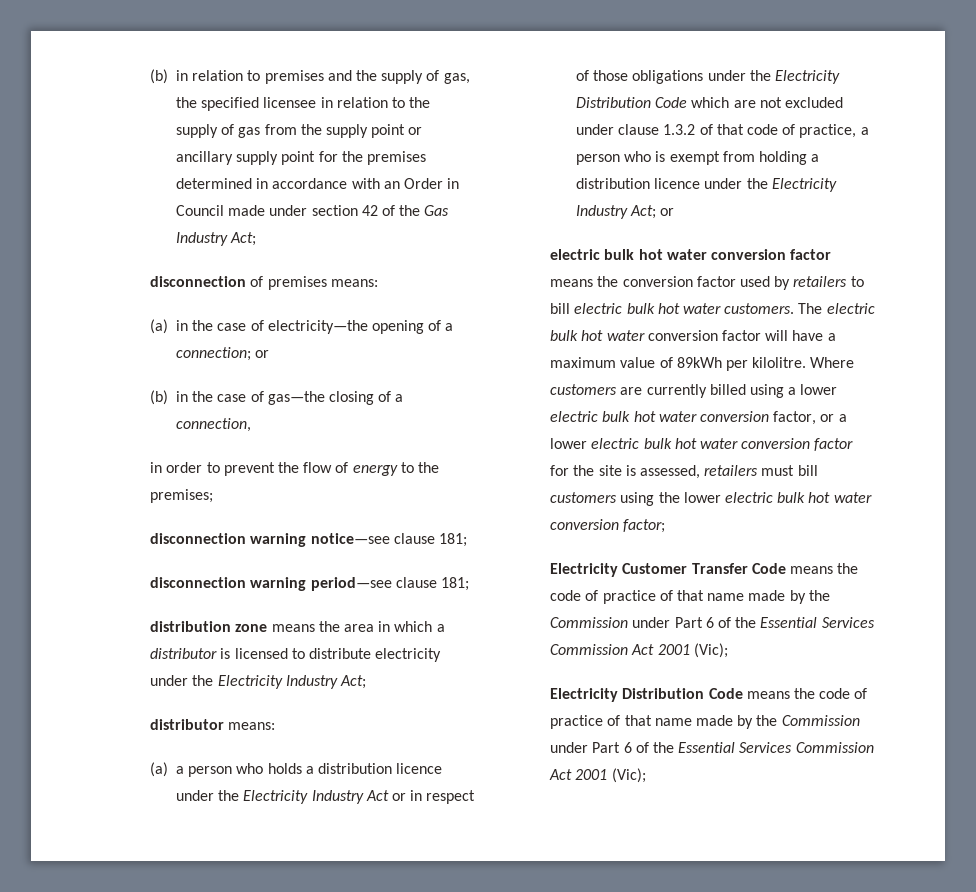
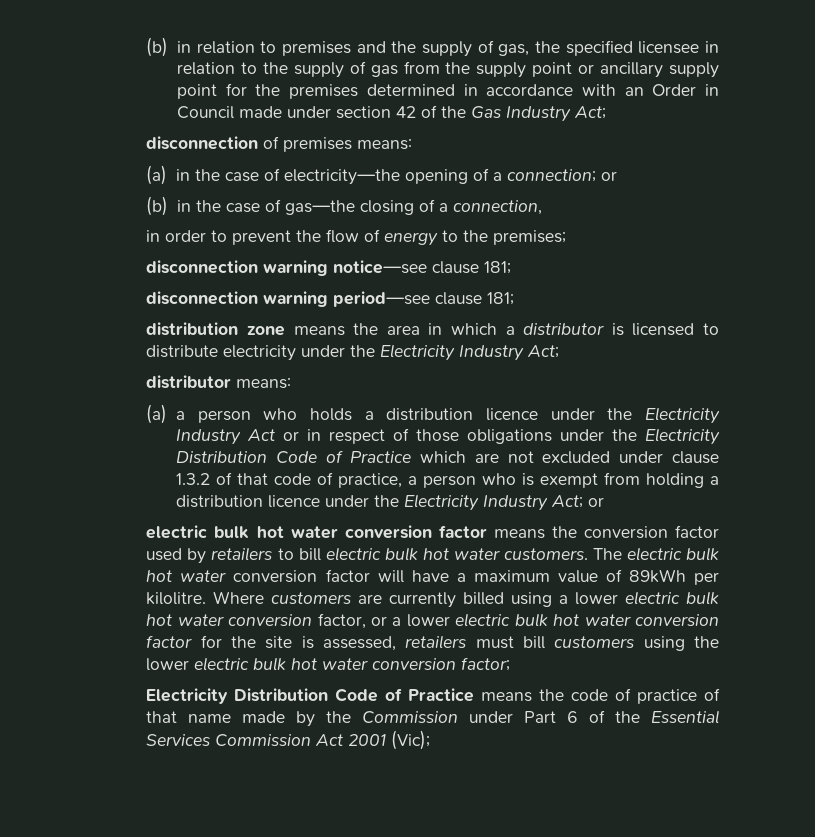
- (a) a person who holds a distribution licence under the Electricity Industry Act or in respect of those obligations under the Electricity Distribution Code which are not excluded under clause 1.3.2 of that code of practice, a person who is exempt from holding a distribution licence under the Electricity Industry Act; or
+ (a) a person who holds a distribution licence under the Electricity Industry Act or in respect of those obligations under the Electricity Distribution Code of Practice which are not excluded under clause 1.3.2 of that code of practice, a person who is exempt from holding a distribution licence under the Electricity Industry Act; or
- Electricity Customer Transfer Code means the code of practice of that name made by the Commission under Part 6 of the Essential Services Commission Act 2001 (Vic);
+ Electricity Distribution Code of Practice means the code of practice of that name made by the Commission under Part 6 of the Essential Services Commission Act 2001 (Vic);
- Electricity Distribution Code means the code of practice of that name made by the Commission under Part 6 of the Essential Services Commission Act 2001 (Vic);

